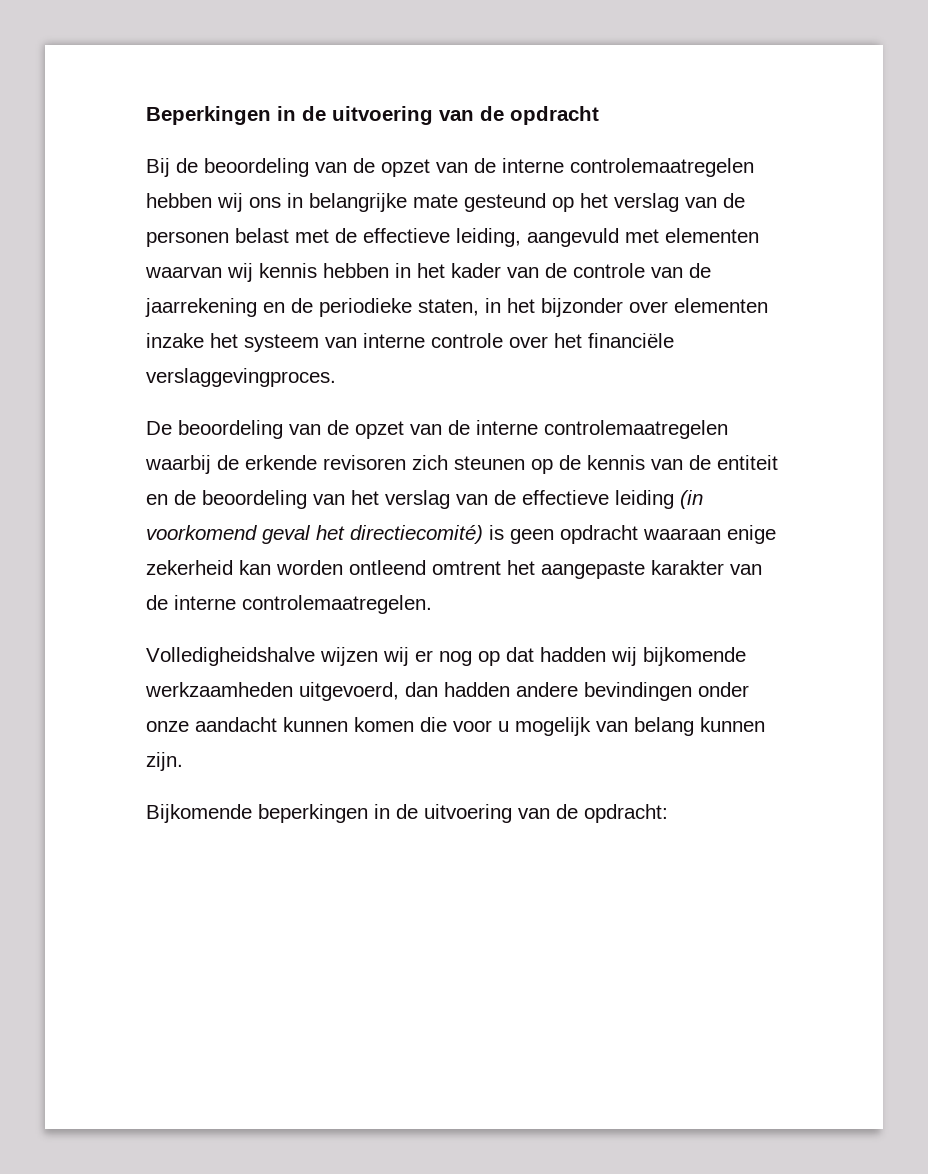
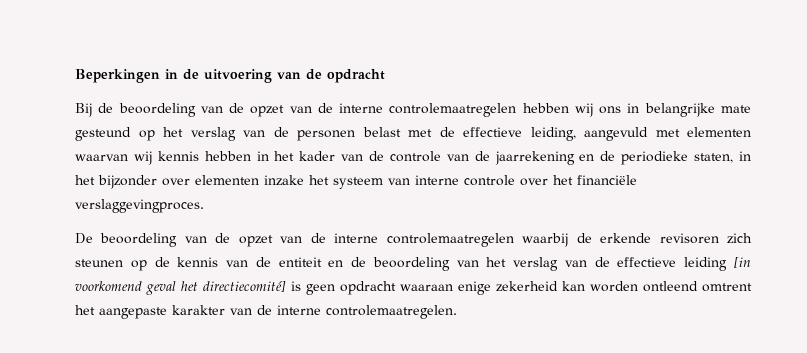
- De beoordeling van de opzet van de interne controlemaatregelen waarbij de erkende revisoren zich steunen op de kennis van de entiteit en de beoordeling van het verslag van de effectieve leiding (in voorkomend geval het directiecomité) is geen opdracht waaraan enige zekerheid kan worden ontleend omtrent het aangepaste karakter van de interne controlemaatregelen.
+ De beoordeling van de opzet van de interne controlemaatregelen waarbij de erkende revisoren zich steunen op de kennis van de entiteit en de beoordeling van het verslag van de effectieve leiding [in voorkomend geval het directiecomité] is geen opdracht waaraan enige zekerheid kan worden ontleend omtrent het aangepaste karakter van de interne controlemaatregelen.
- Volledigheidshalve wijzen wij er nog op dat hadden wij bijkomende werkzaamheden uitgevoerd, dan hadden andere bevindingen onder onze aandacht kunnen komen die voor u mogelijk van belang kunnen zijn.
- Bijkomende beperkingen in de uitvoering van de opdracht:

